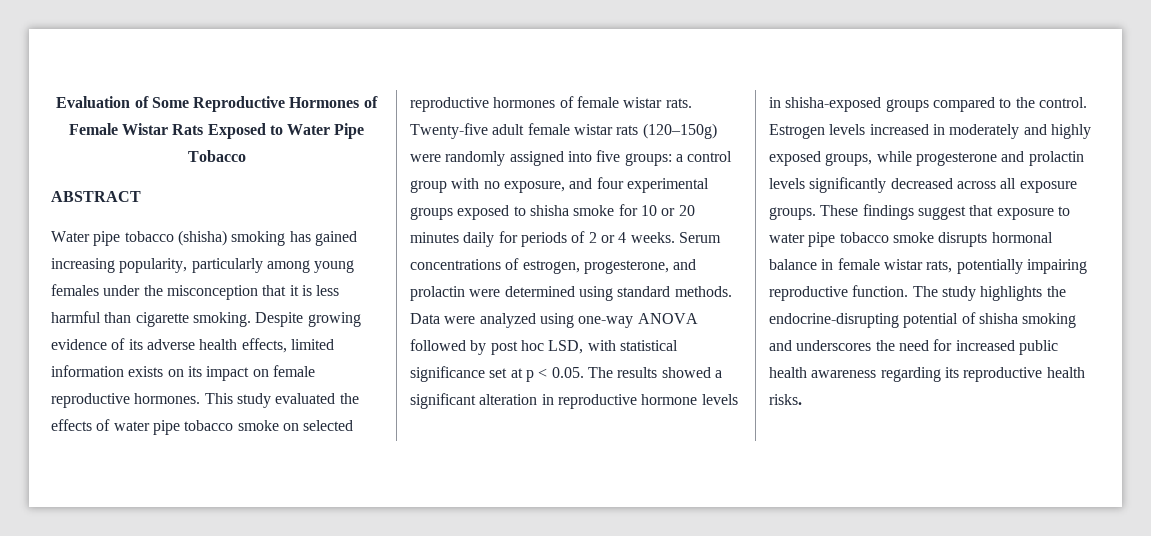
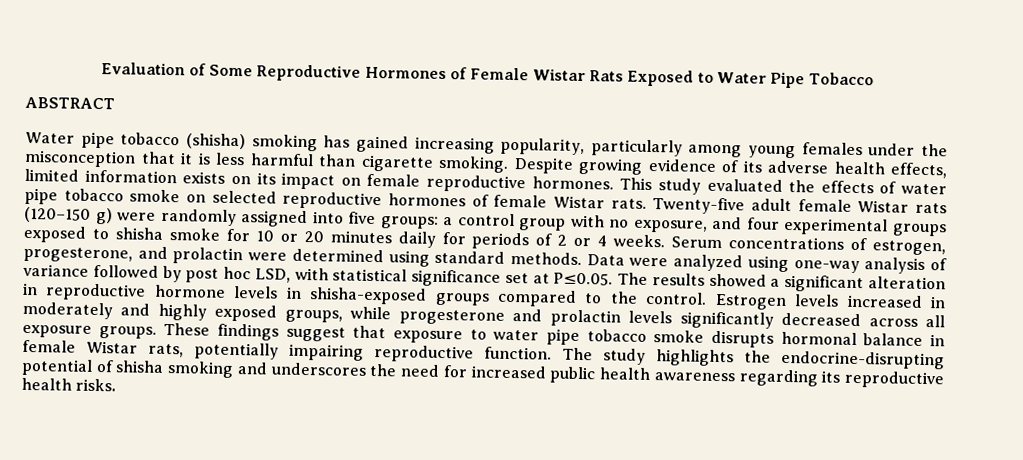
- This study evaluated the effects of water pipe tobacco smoke on selected reproductive hormones of female wistar rats.
+ This study evaluated the effects of water pipe tobacco smoke on selected reproductive hormones of female Wistar rats.
- Twenty-five adult female wistar rats (120–150g) were randomly assigned into five groups: a control group with no exposure, and four experimental groups exposed to shisha smoke for 10 or 20 minutes daily for periods of 2 or 4 weeks.
+ Twenty-five adult female Wistar rats (120–150 g) were randomly assigned into five groups: a control group with no exposure, and four experimental groups exposed to shisha smoke for 10 or 20 minutes daily for periods of 2 or 4 weeks.
- Data were analyzed using one-way ANOVA followed by post hoc LSD, with statistical significance set at p < 0.05. The results showed a significant alteration in reproductive hormone levels in shisha-exposed groups compared to the control.
+ Data were analyzed using one-way analysis of variance followed by post hoc LSD, with statistical significance set at P≤0.05. The results showed a significant alteration in reproductive hormone levels in shisha-exposed groups compared to the control.
- These findings suggest that exposure to water pipe tobacco smoke disrupts hormonal balance in female wistar rats, potentially impairing reproductive function.
+ These findings suggest that exposure to water pipe tobacco smoke disrupts hormonal balance in female Wistar rats, potentially impairing reproductive function.

